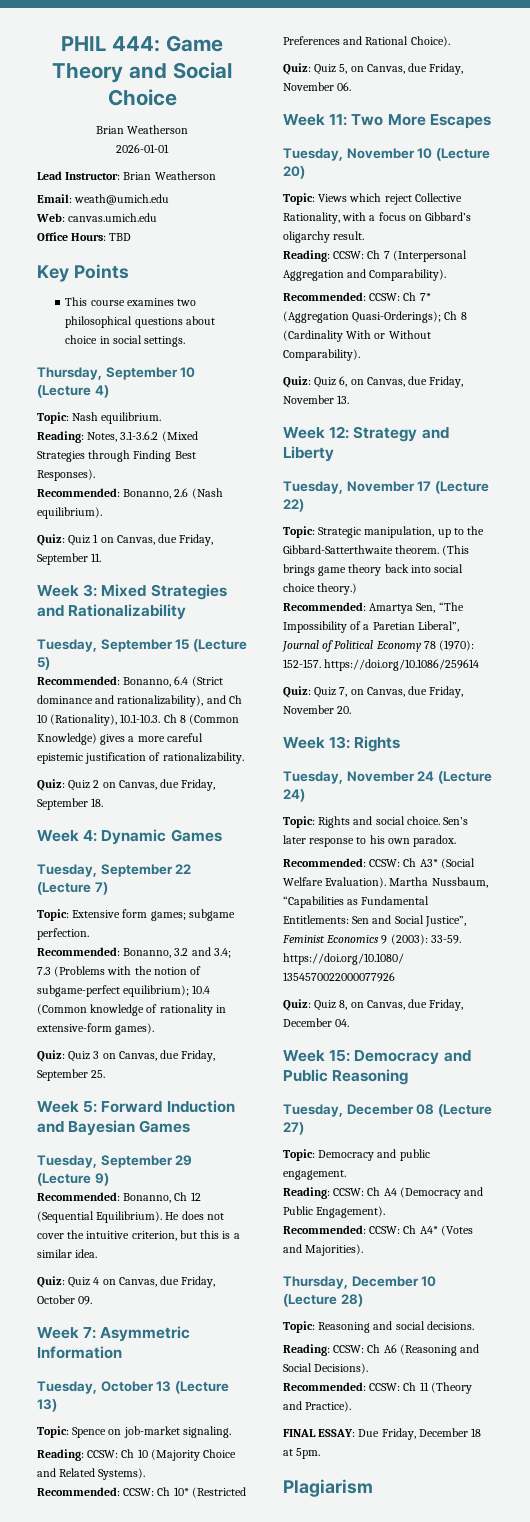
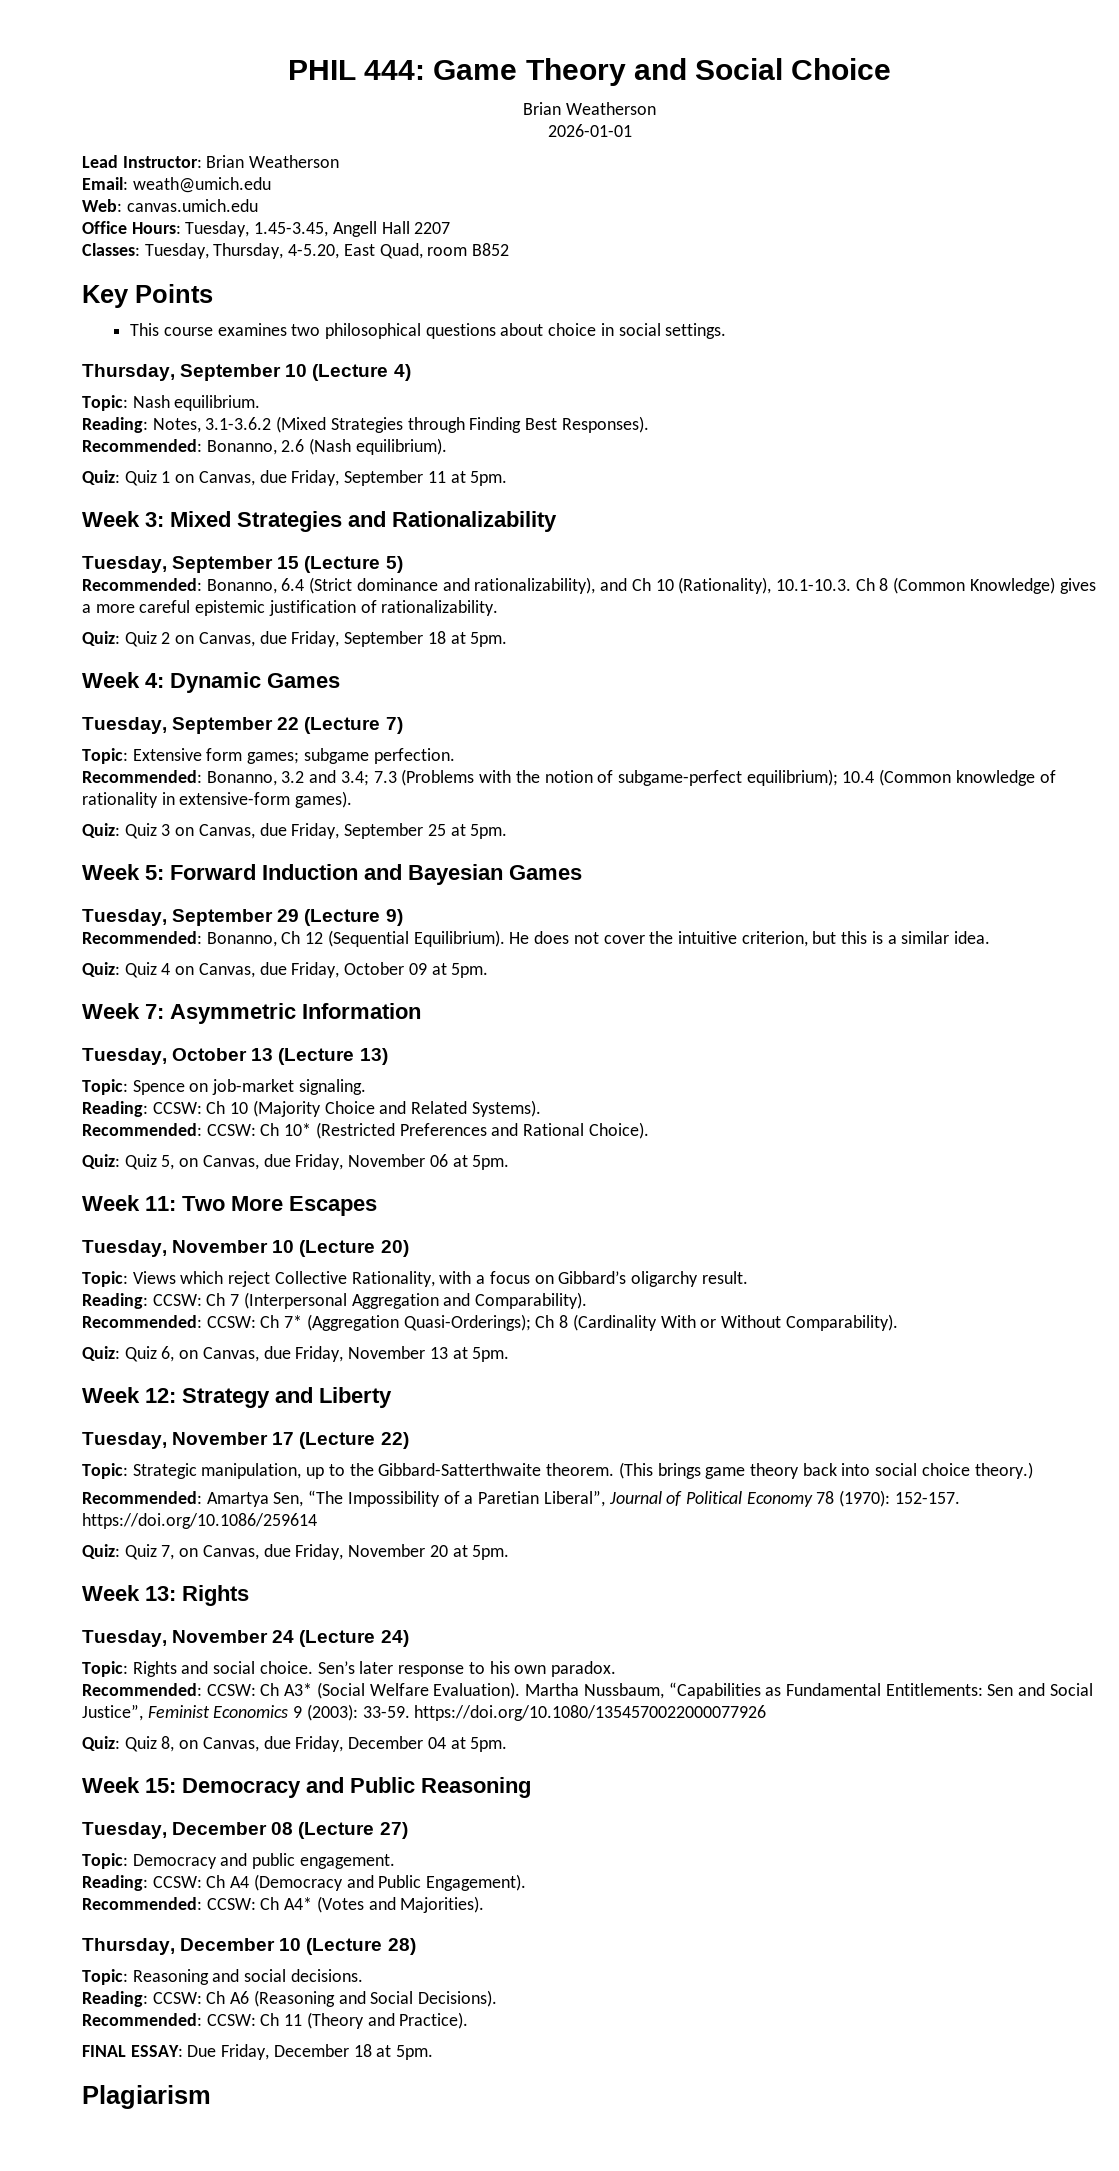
- Office Hours: TBD
+ Office Hours: Tuesday, 1.45-3.45, Angell Hall 2207
+ Classes: Tuesday, Thursday, 4-5.20, East Quad, room B852
- Quiz: Quiz 1 on Canvas, due Friday, September 11.
+ Quiz: Quiz 1 on Canvas, due Friday, September 11 at 5pm.
- Quiz: Quiz 2 on Canvas, due Friday, September 18.
+ Quiz: Quiz 2 on Canvas, due Friday, September 18 at 5pm.
- Quiz: Quiz 3 on Canvas, due Friday, September 25.
+ Quiz: Quiz 3 on Canvas, due Friday, September 25 at 5pm.
- Quiz: Quiz 4 on Canvas, due Friday, October 09.
+ Quiz: Quiz 4 on Canvas, due Friday, October 09 at 5pm.
- Quiz: Quiz 5, on Canvas, due Friday, November 06.
+ Quiz: Quiz 5, on Canvas, due Friday, November 06 at 5pm.
- Quiz: Quiz 6, on Canvas, due Friday, November 13.
+ Quiz: Quiz 6, on Canvas, due Friday, November 13 at 5pm.
- Quiz: Quiz 7, on Canvas, due Friday, November 20.
+ Quiz: Quiz 7, on Canvas, due Friday, November 20 at 5pm.
- Quiz: Quiz 8, on Canvas, due Friday, December 04.
+ Quiz: Quiz 8, on Canvas, due Friday, December 04 at 5pm.

